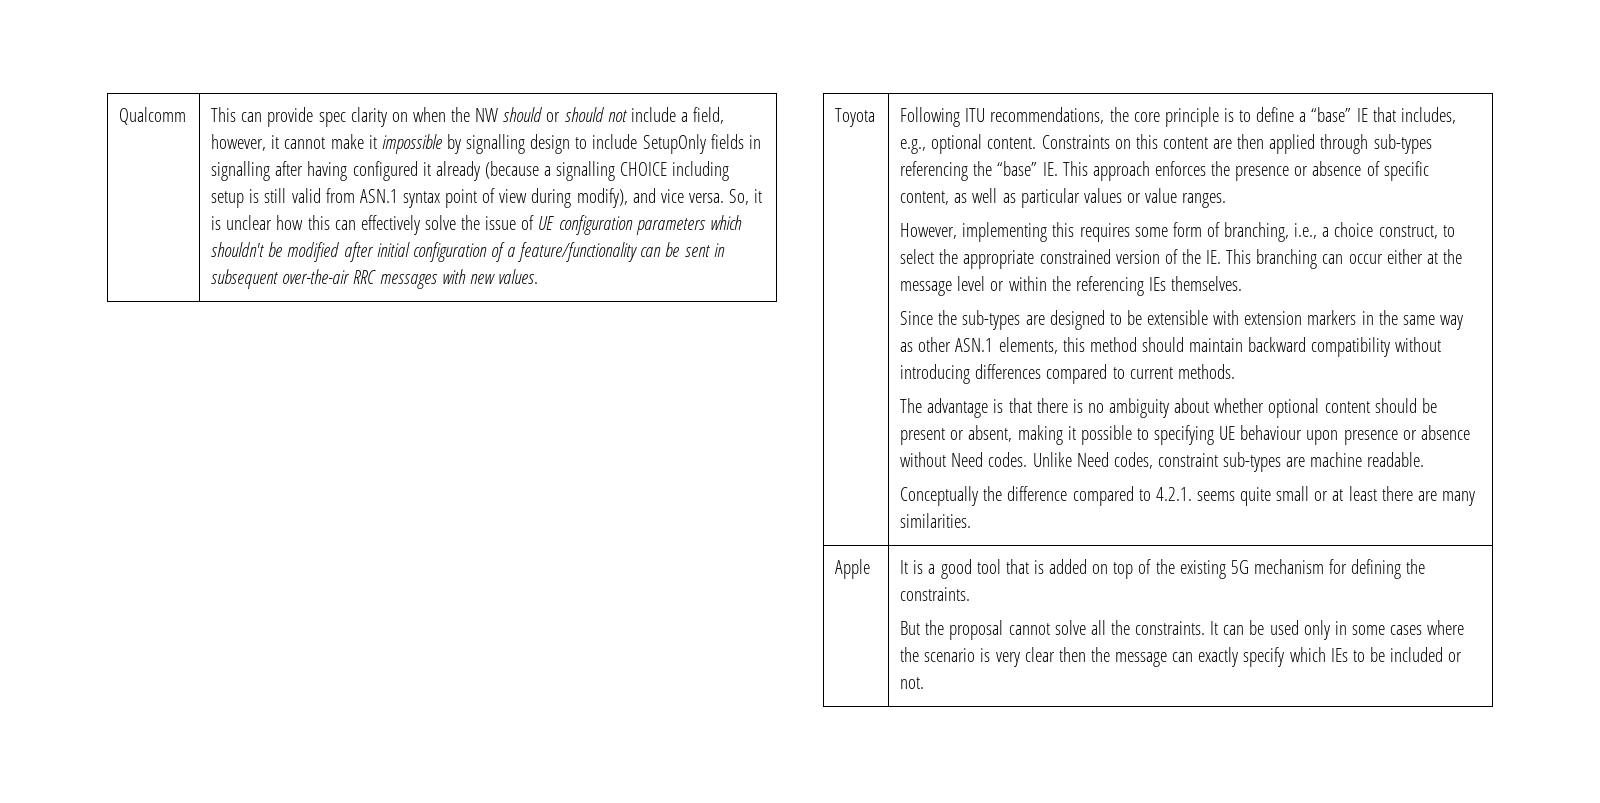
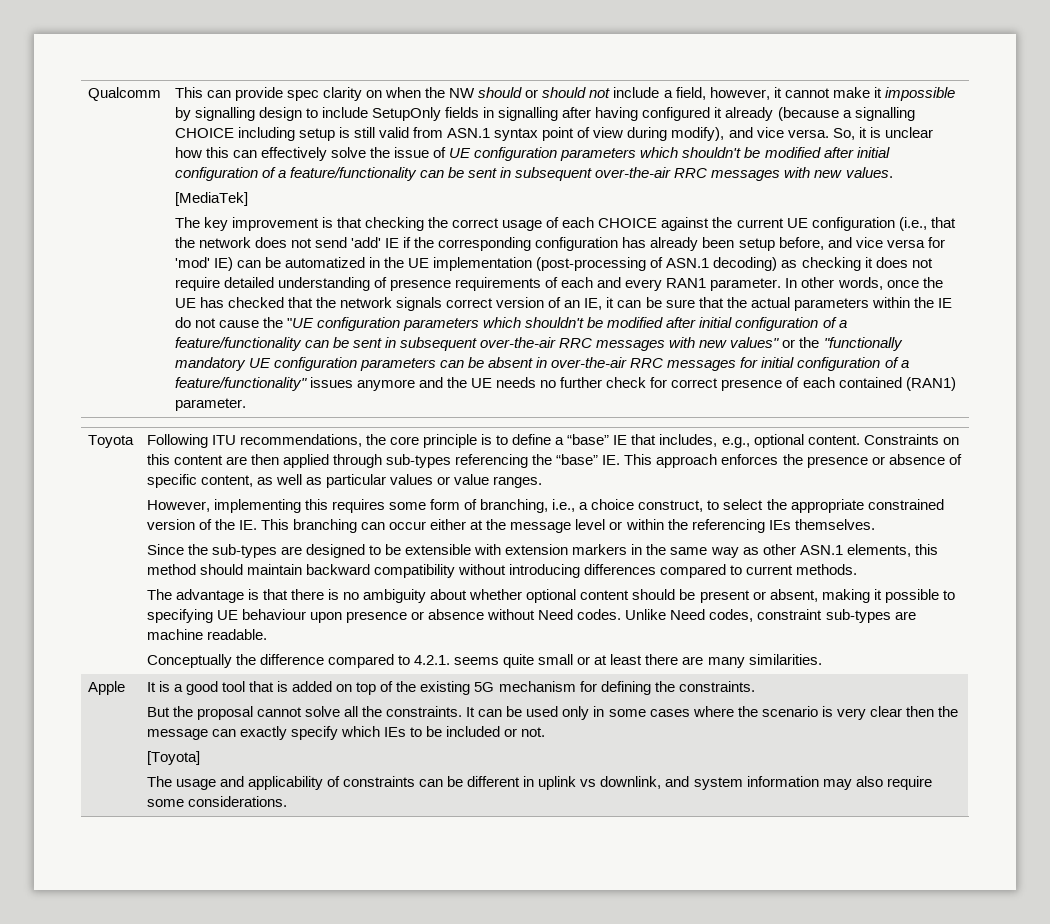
+ [MediaTek]
+ The key improvement is that checking the correct usage of each CHOICE against the current UE configuration (i.e., that the network does not send 'add' IE if the corresponding configuration has already been setup before, and vice versa for 'mod' IE) can be automatized in the UE implementation (post-processing of ASN.1 decoding) as checking it does not require detailed understanding of presence requirements of each and every RAN1 parameter. In other words, once the UE has checked that the network signals correct version of an IE, it can be sure that the actual parameters within the IE do not cause the "UE configuration parameters which shouldn't be modified after initial configuration of a feature/functionality can be sent in subsequent over-the-air RRC messages with new values" or the "functionally mandatory UE configuration parameters can be absent in over-the-air RRC messages for initial configuration of a feature/functionality" issues anymore and the UE needs no further check for correct presence of each contained (RAN1) parameter.
+ [Toyota]
+ The usage and applicability of constraints can be different in uplink vs downlink, and system information may also require some considerations.

